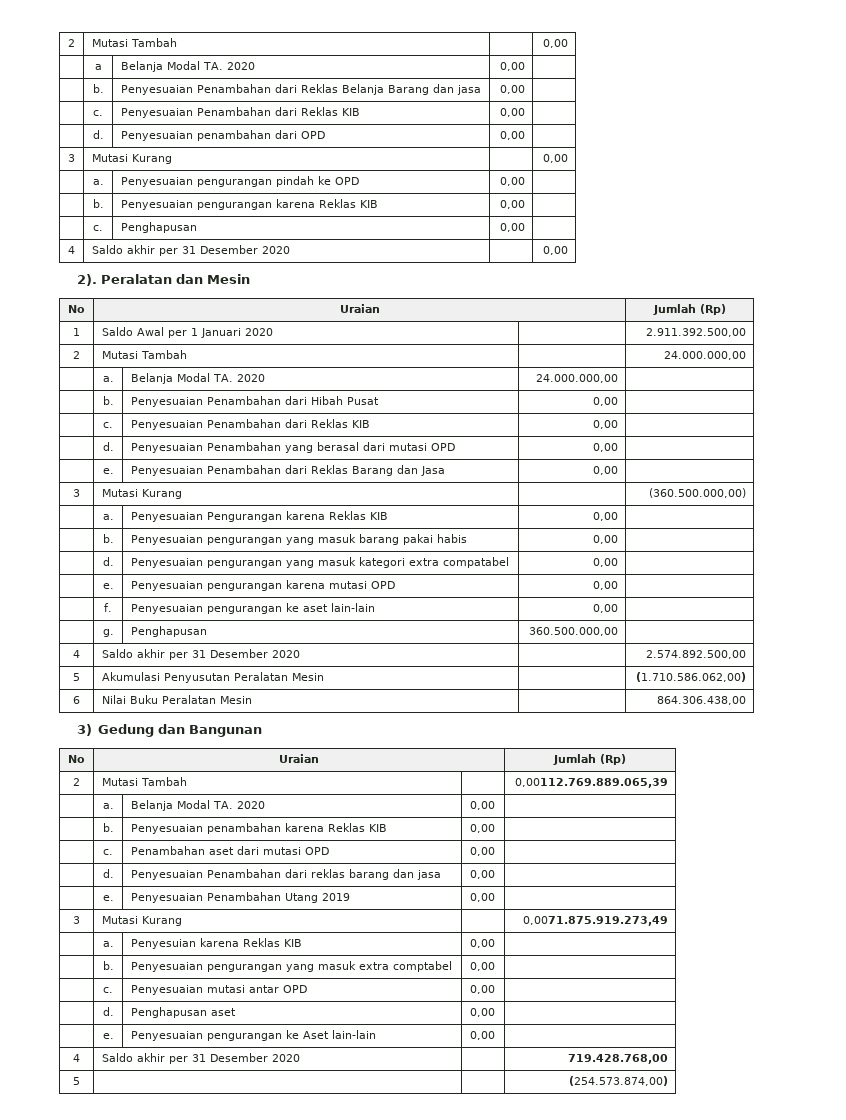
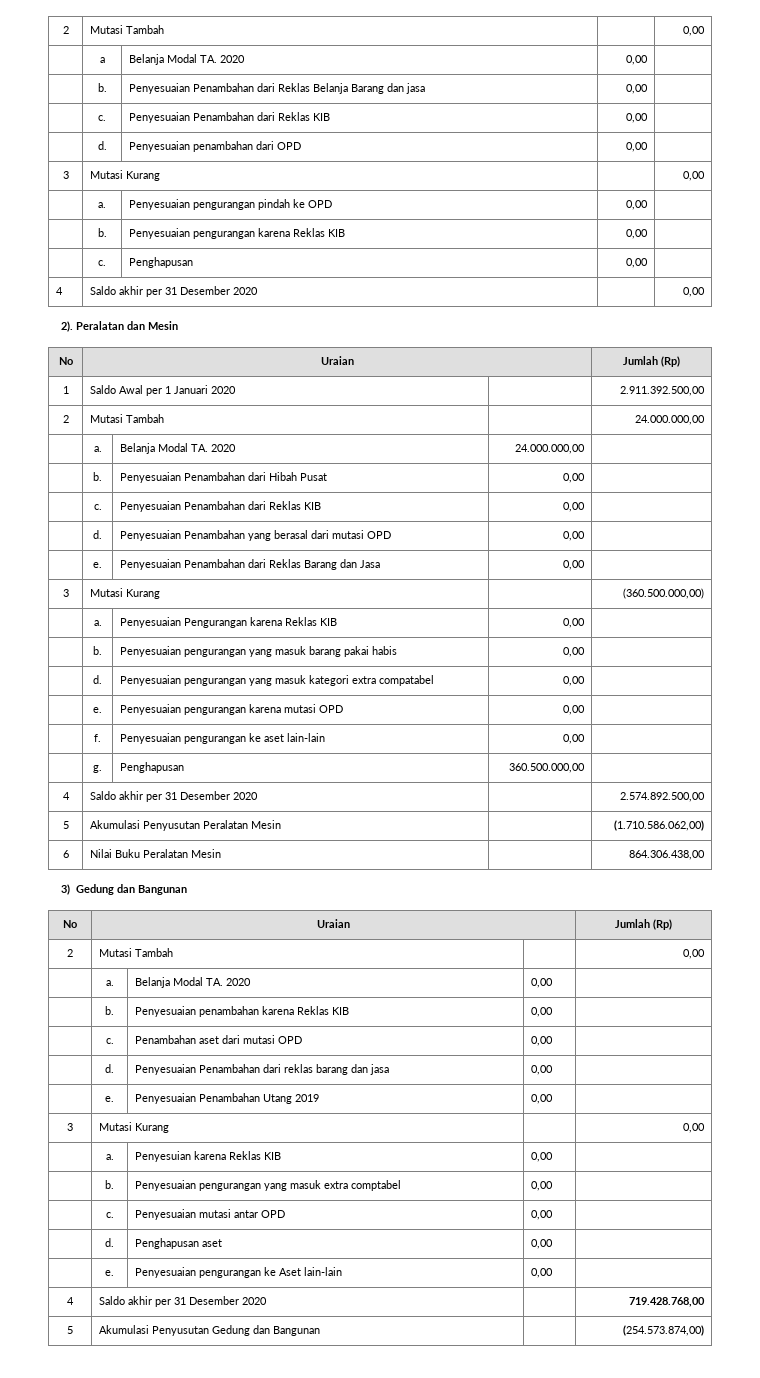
  3) Gedung dan Bangunan
  No | Uraian | Jumlah (Rp)
- 2 | Mutasi Tambah | | 0,00112.769.889.065,39
+ 2 | Mutasi Tambah | | 0,00
  | e. | Penyesuaian Penambahan Utang 2019 | 0,00 |
- 3 | Mutasi Kurang | | 0,0071.875.919.273,49
+ 3 | Mutasi Kurang | | 0,00
- 5 | | | (254.573.874,00)
+ 5 | Akumulasi Penyusutan Gedung dan Bangunan | | (254.573.874,00)

